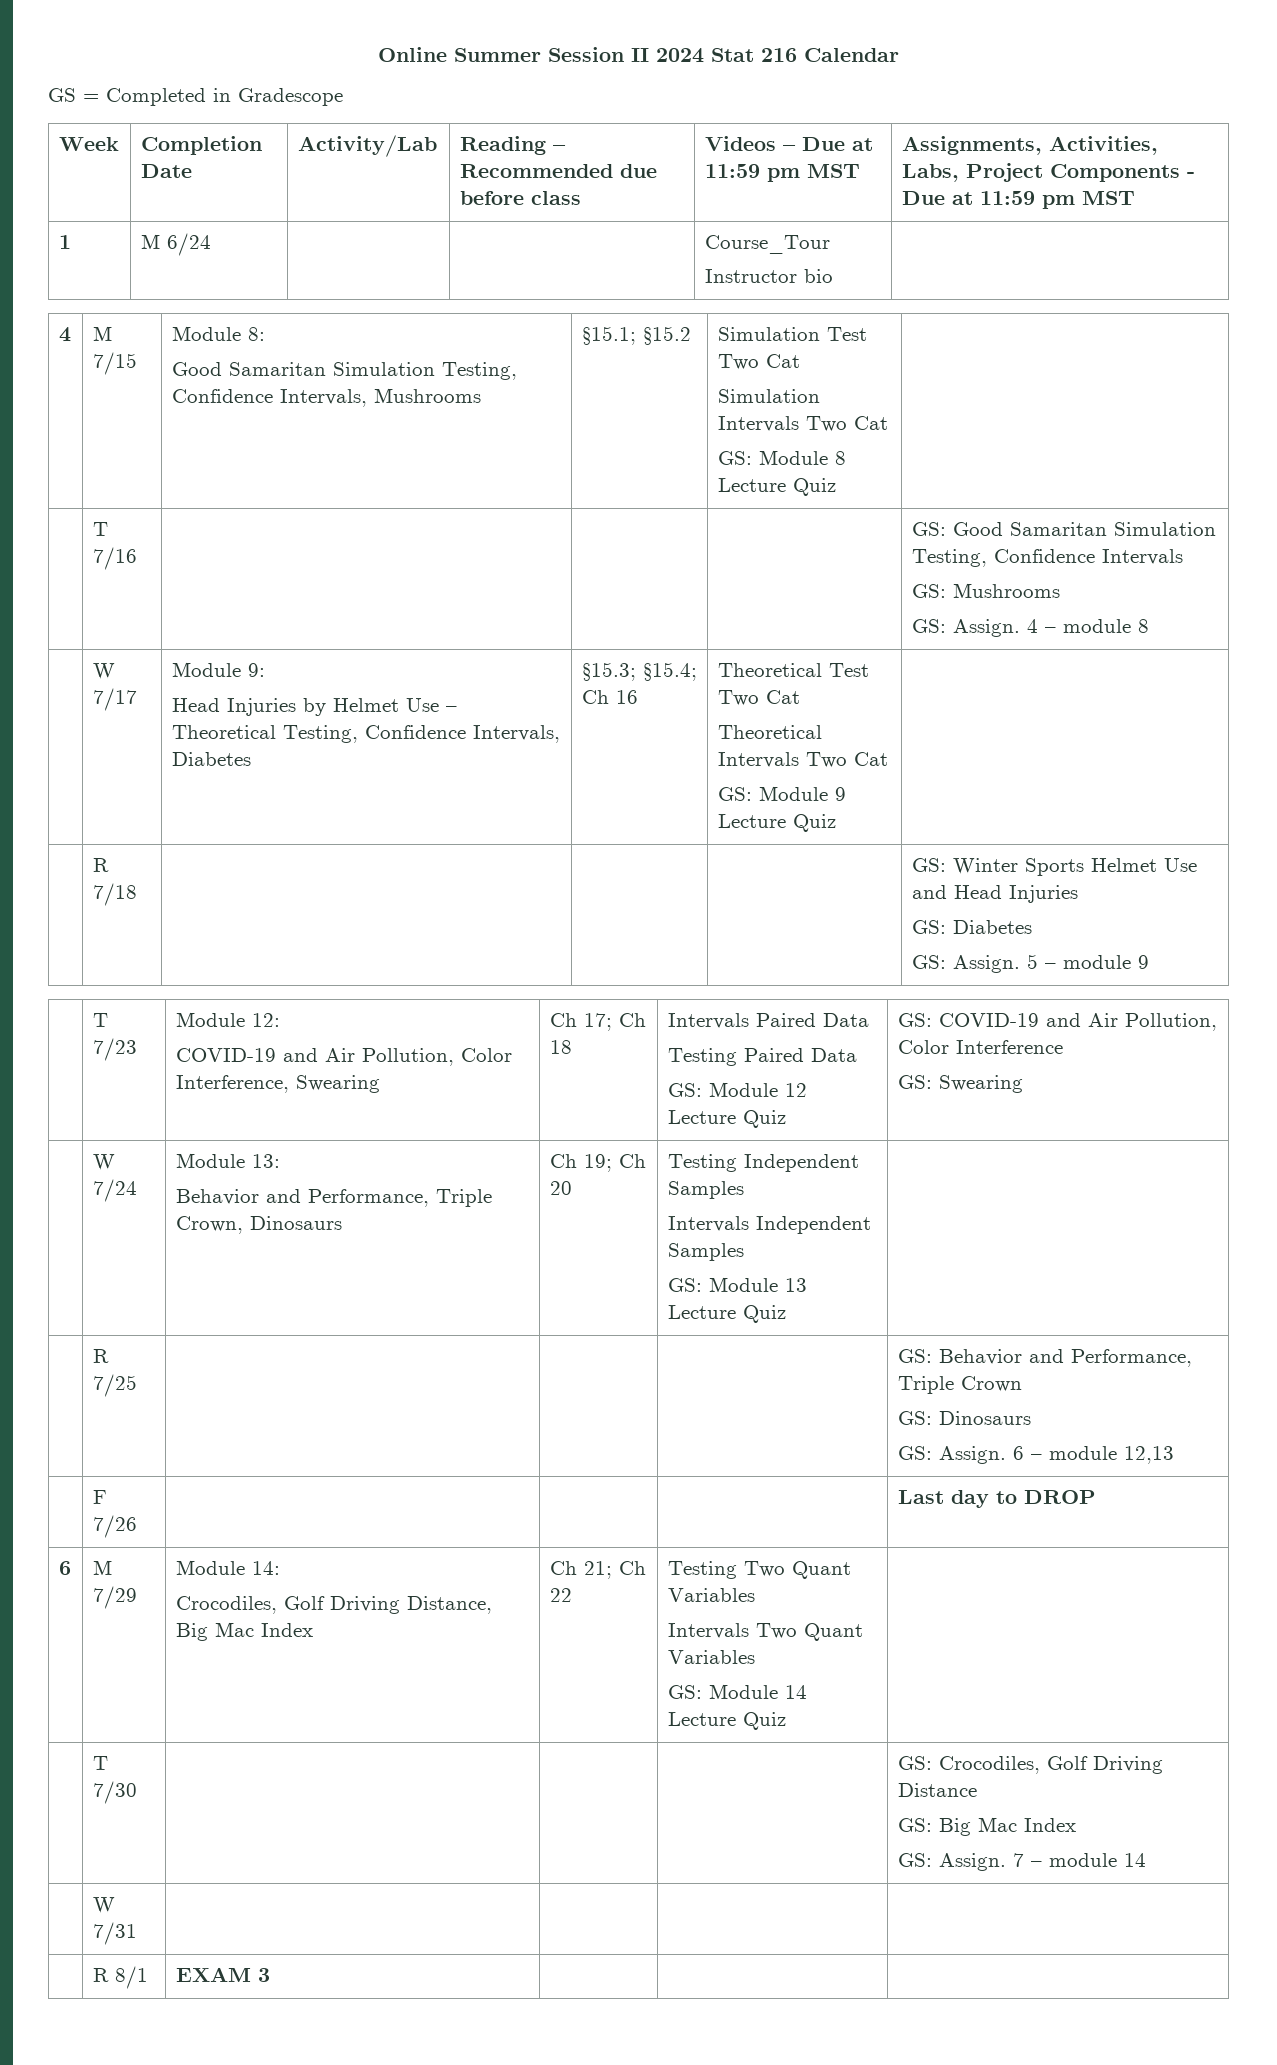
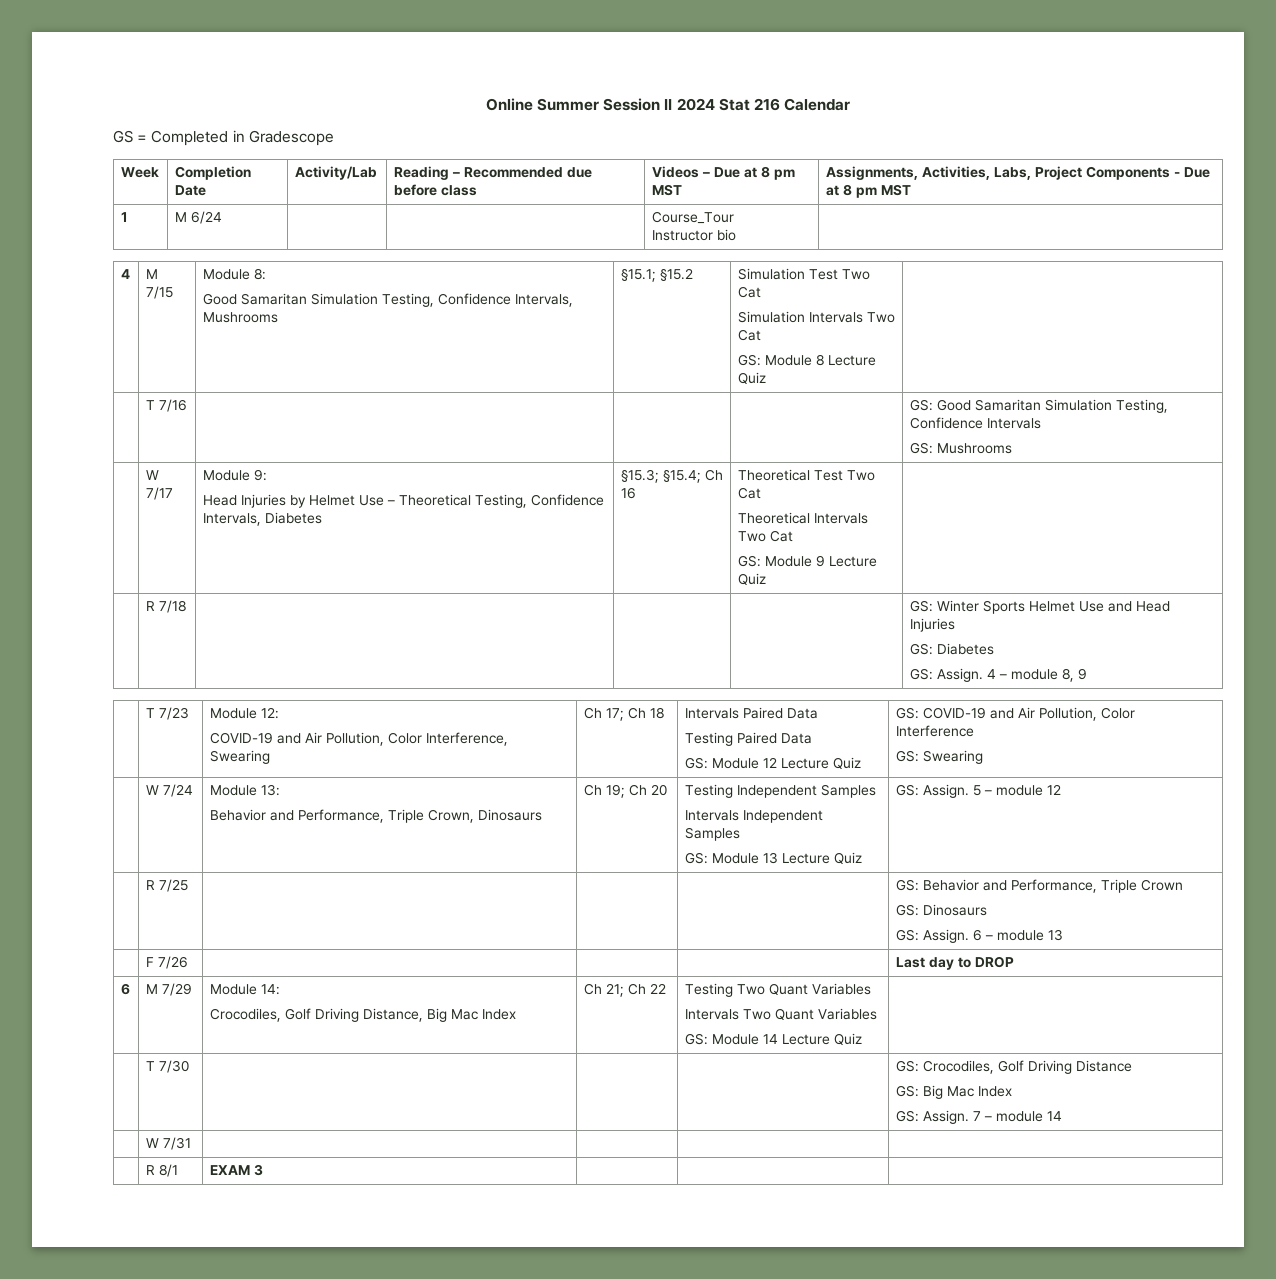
- Week | Completion Date | Activity/Lab | Reading – Recommended due before class | Videos – Due at 11:59 pm MST | Assignments, Activities, Labs, Project Components - Due at 11:59 pm MST
+ Week | Completion Date | Activity/Lab | Reading – Recommended due before class | Videos – Due at 8 pm MST | Assignments, Activities, Labs, Project Components - Due at 8 pm MST
  | T 7/16 | | | | GS: Good Samaritan Simulation Testing, Confidence Intervals
  GS: Mushrooms
- GS: Assign. 4 – module 8
  | R 7/18 | | | | GS: Winter Sports Helmet Use and Head Injuries
  GS: Diabetes
- GS: Assign. 5 – module 9
+ GS: Assign. 4 – module 8, 9
  | W 7/24 | Module 13:
  Behavior and Performance, Triple Crown, Dinosaurs | Ch 19; Ch 20 | Testing Independent Samples
  Intervals Independent Samples
- GS: Module 13 Lecture Quiz |
+ GS: Module 13 Lecture Quiz | GS: Assign. 5 – module 12
  | R 7/25 | | | | GS: Behavior and Performance, Triple Crown
  GS: Dinosaurs
- GS: Assign. 6 – module 12,13
+ GS: Assign. 6 – module 13

